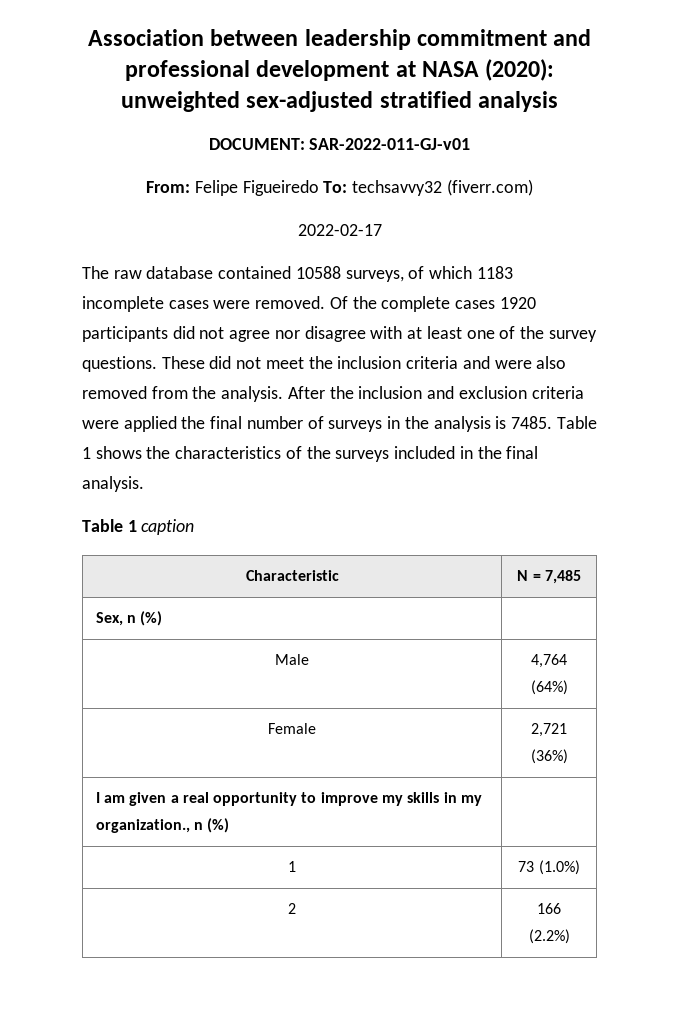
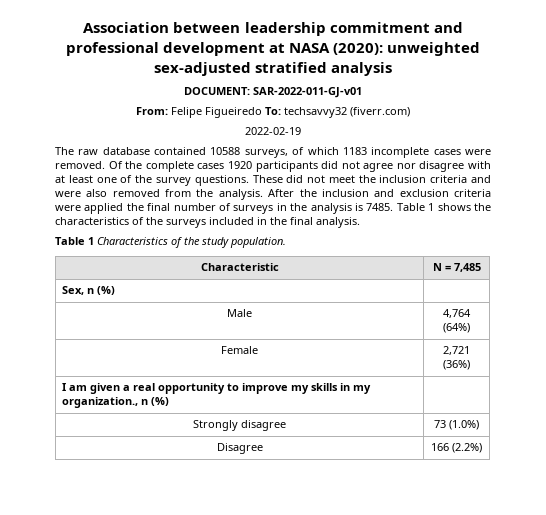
- 2022-02-17
+ 2022-02-19
- Table 1 caption
+ Table 1 Characteristics of the study population.
- 1 | 73 (1.0%)
+ Strongly disagree | 73 (1.0%)
- 2 | 166 (2.2%)
+ Disagree | 166 (2.2%)

